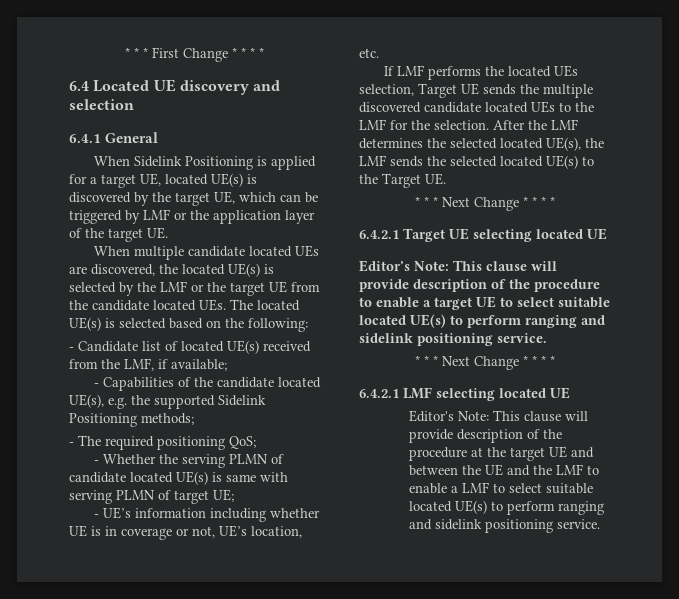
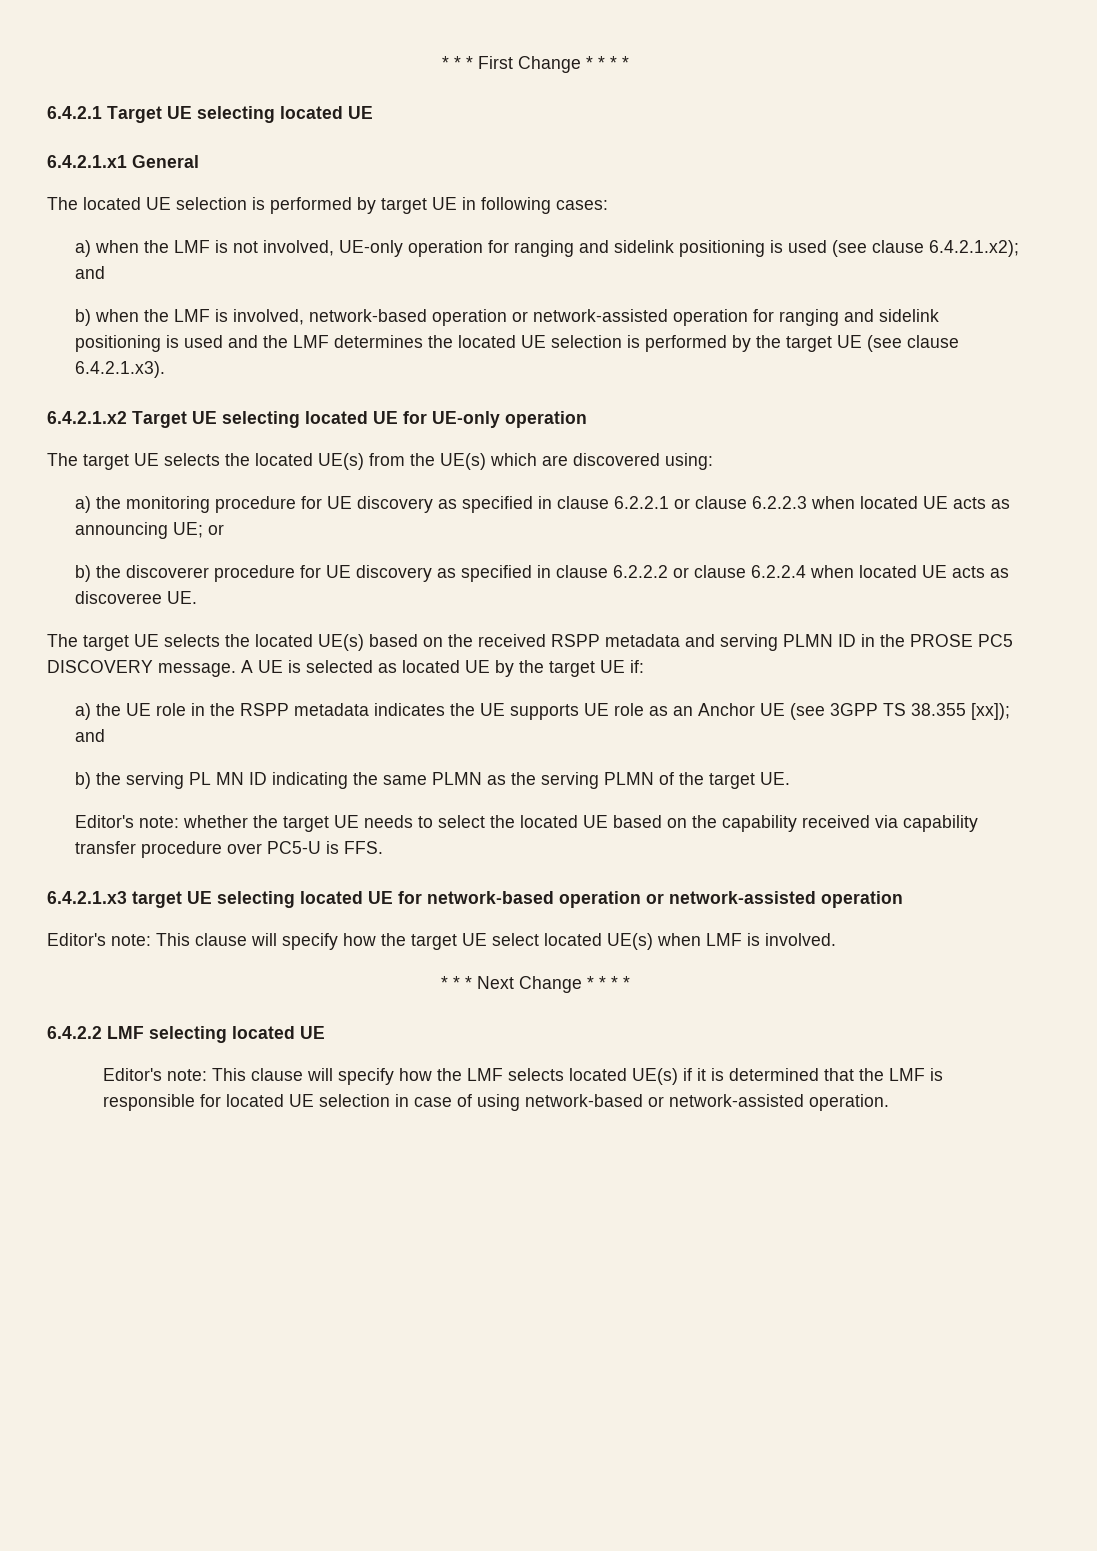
- 6.4 Located UE discovery and selection
- 6.4.1 General
- When Sidelink Positioning is applied for a target UE, located UE(s) is discovered by the target UE, which can be triggered by LMF or the application layer of the target UE.
- When multiple candidate located UEs are discovered, the located UE(s) is selected by the LMF or the target UE from the candidate located UEs. The located UE(s) is selected based on the following:
- - Candidate list of located UE(s) received from the LMF, if available;
- - Capabilities of the candidate located UE(s), e.g. the supported Sidelink Positioning methods;
- - The required positioning QoS;
- - Whether the serving PLMN of candidate located UE(s) is same with serving PLMN of target UE;
- - UE’s information including whether UE is in coverage or not, UE’s location, etc.
- If LMF performs the located UEs selection, Target UE sends the multiple discovered candidate located UEs to the LMF for the selection. After the LMF determines the selected located UE(s), the LMF sends the selected located UE(s) to the Target UE.
- * * * Next Change * * * *
- Editor’s Note: This clause will provide description of the procedure to enable a target UE to select suitable located UE(s) to perform ranging and sidelink positioning service.
+ 6.4.2.1.x1 General
+ The located UE selection is performed by target UE in following cases:
+ a) when the LMF is not involved, UE-only operation for ranging and sidelink positioning is used (see clause 6.4.2.1.x2); and
+ b) when the LMF is involved, network-based operation or network-assisted operation for ranging and sidelink positioning is used and the LMF determines the located UE selection is performed by the target UE (see clause 6.4.2.1.x3).
+ 6.4.2.1.x2 Target UE selecting located UE for UE-only operation
+ The target UE selects the located UE(s) from the UE(s) which are discovered using:
+ a) the monitoring procedure for UE discovery as specified in clause 6.2.2.1 or clause 6.2.2.3 when located UE acts as announcing UE; or
+ b) the discoverer procedure for UE discovery as specified in clause 6.2.2.2 or clause 6.2.2.4 when located UE acts as discoveree UE.
+ The target UE selects the located UE(s) based on the received RSPP metadata and serving PLMN ID in the PROSE PC5 DISCOVERY message. A UE is selected as located UE by the target UE if:
+ a) the UE role in the RSPP metadata indicates the UE supports UE role as an Anchor UE (see 3GPP TS 38.355 [xx]); and
+ b) the serving PL MN ID indicating the same PLMN as the serving PLMN of the target UE.
+ Editor's note: whether the target UE needs to select the located UE based on the capability received via capability transfer procedure over PC5-U is FFS.
+ 6.4.2.1.x3 target UE selecting located UE for network-based operation or network-assisted operation
+ Editor's note: This clause will specify how the target UE select located UE(s) when LMF is involved.
  * * * Next Change * * * *
- 6.4.2.1 LMF selecting located UE
+ 6.4.2.2 LMF selecting located UE
- Editor's Note: This clause will provide description of the procedure at the target UE and between the UE and the LMF to enable a LMF to select suitable located UE(s) to perform ranging and sidelink positioning service.
+ Editor's note: This clause will specify how the LMF selects located UE(s) if it is determined that the LMF is responsible for located UE selection in case of using network-based or network-assisted operation.

